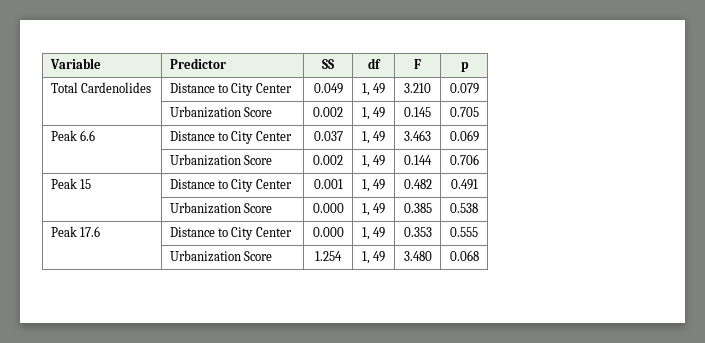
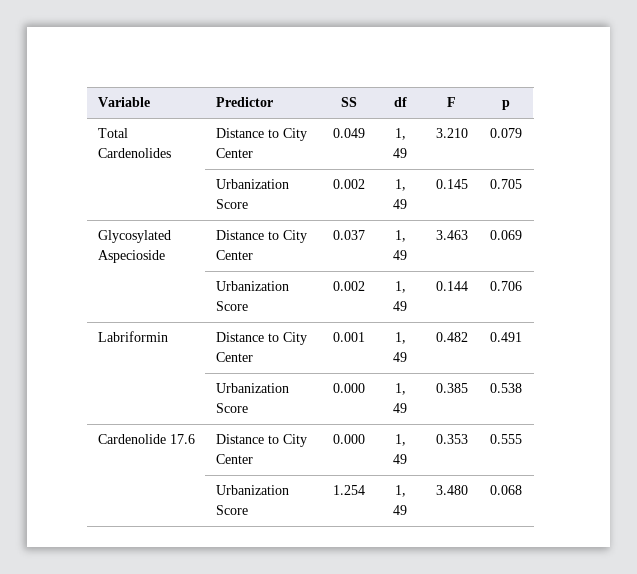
- Peak 6.6 | Distance to City Center | 0.037 | 1, 49 | 3.463 | 0.069
+ Glycosylated Aspecioside | Distance to City Center | 0.037 | 1, 49 | 3.463 | 0.069
- Peak 15 | Distance to City Center | 0.001 | 1, 49 | 0.482 | 0.491
+ Labriformin | Distance to City Center | 0.001 | 1, 49 | 0.482 | 0.491
- Peak 17.6 | Distance to City Center | 0.000 | 1, 49 | 0.353 | 0.555
+ Cardenolide 17.6 | Distance to City Center | 0.000 | 1, 49 | 0.353 | 0.555

